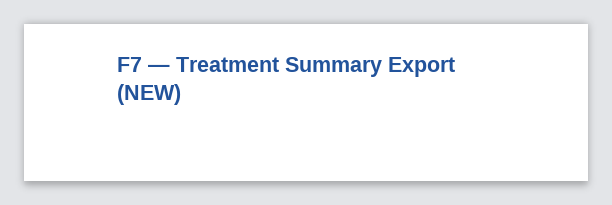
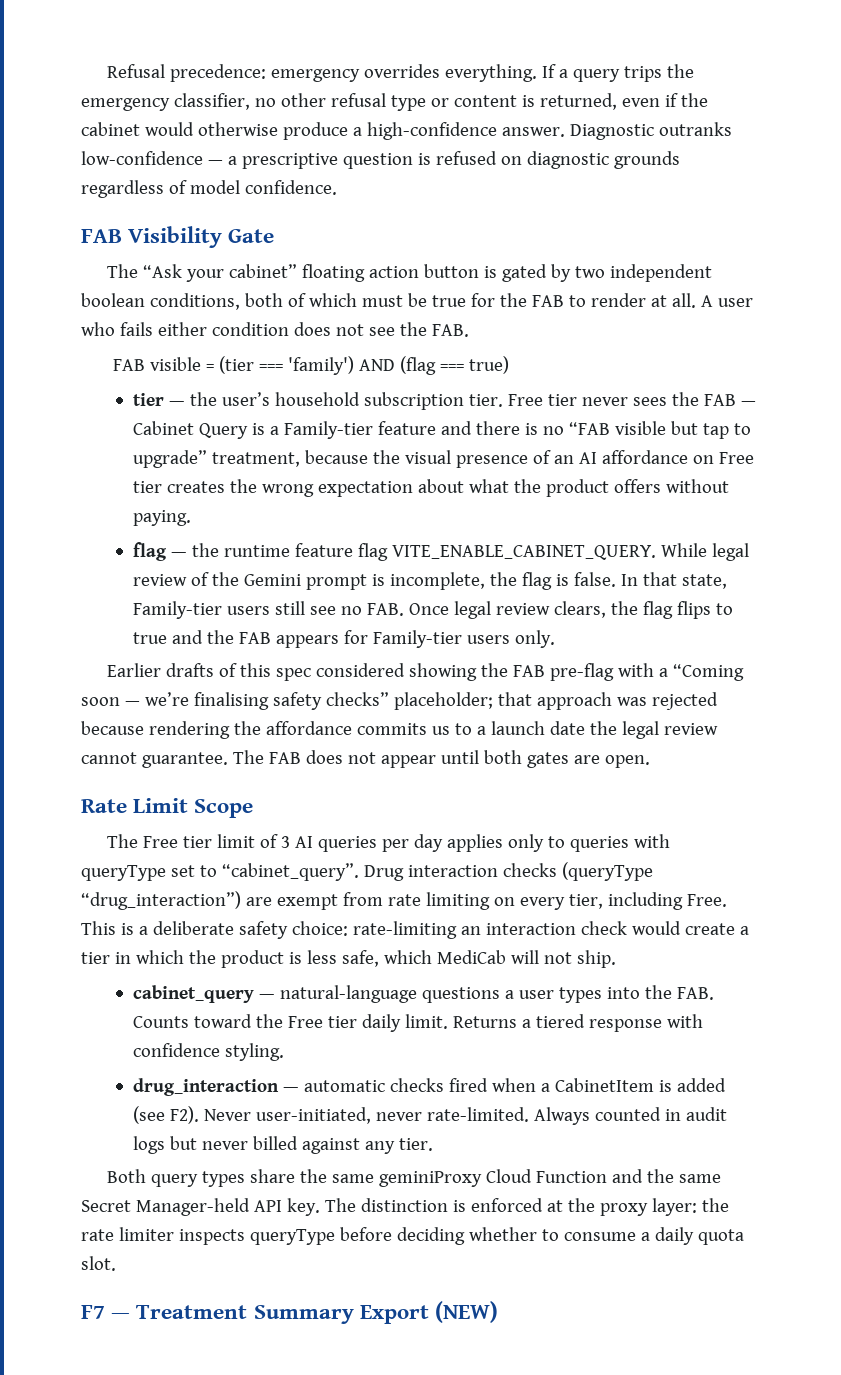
+ Refusal precedence: emergency overrides everything. If a query trips the emergency classifier, no other refusal type or content is returned, even if the cabinet would otherwise produce a high-confidence answer. Diagnostic outranks low-confidence — a prescriptive question is refused on diagnostic grounds regardless of model confidence.
+ FAB Visibility Gate
+ The “Ask your cabinet” floating action button is gated by two independent boolean conditions, both of which must be true for the FAB to render at all. A user who fails either condition does not see the FAB.
+ FAB visible = (tier === 'family') AND (flag === true)
+ tier — the user’s household subscription tier. Free tier never sees the FAB — Cabinet Query is a Family-tier feature and there is no “FAB visible but tap to upgrade” treatment, because the visual presence of an AI affordance on Free tier creates the wrong expectation about what the product offers without paying.
+ flag — the runtime feature flag VITE_ENABLE_CABINET_QUERY. While legal review of the Gemini prompt is incomplete, the flag is false. In that state, Family-tier users still see no FAB. Once legal review clears, the flag flips to true and the FAB appears for Family-tier users only.
+ Earlier drafts of this spec considered showing the FAB pre-flag with a “Coming soon — we’re finalising safety checks” placeholder; that approach was rejected because rendering the affordance commits us to a launch date the legal review cannot guarantee. The FAB does not appear until both gates are open.
+ Rate Limit Scope
+ The Free tier limit of 3 AI queries per day applies only to queries with queryType set to “cabinet_query”. Drug interaction checks (queryType “drug_interaction”) are exempt from rate limiting on every tier, including Free. This is a deliberate safety choice: rate-limiting an interaction check would create a tier in which the product is less safe, which MediCab will not ship.
+ cabinet_query — natural-language questions a user types into the FAB. Counts toward the Free tier daily limit. Returns a tiered response with confidence styling.
+ drug_interaction — automatic checks fired when a CabinetItem is added (see F2). Never user-initiated, never rate-limited. Always counted in audit logs but never billed against any tier.
+ Both query types share the same geminiProxy Cloud Function and the same Secret Manager-held API key. The distinction is enforced at the proxy layer: the rate limiter inspects queryType before deciding whether to consume a daily quota slot.

